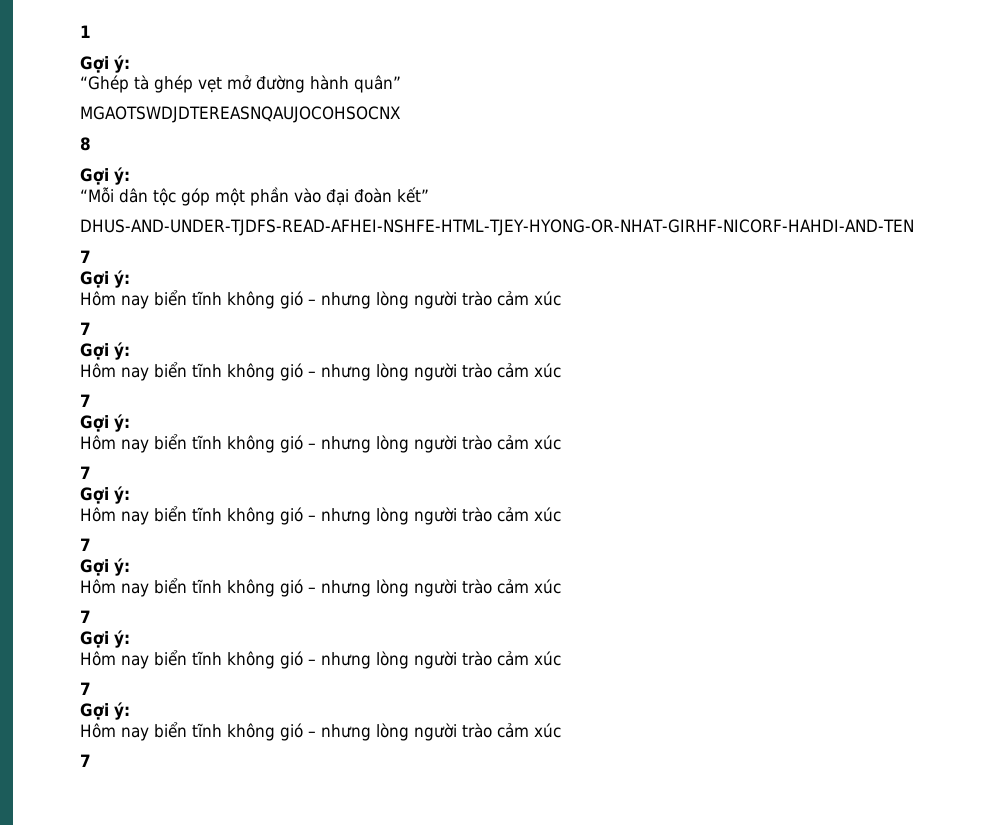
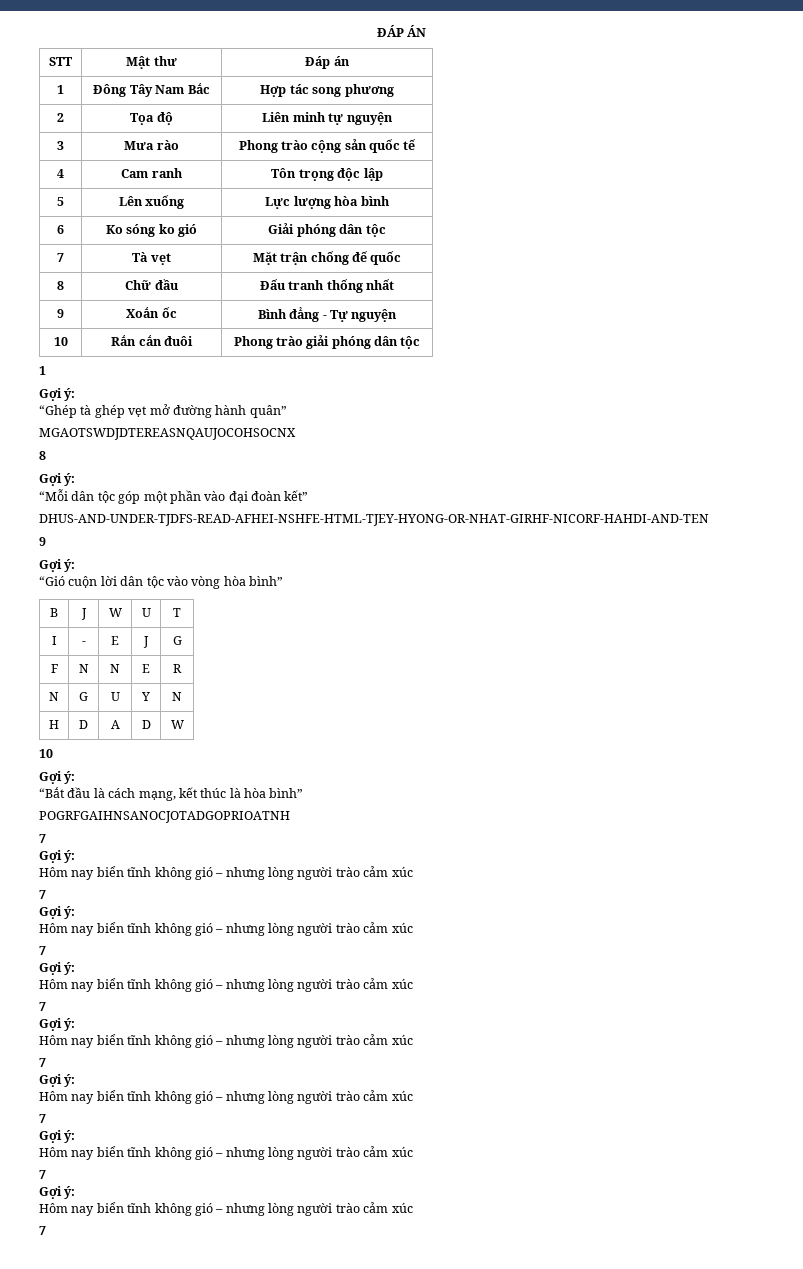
+ ĐÁP ÁN
+ STT | Mật thư | Đáp án
+ 1 | Đông Tây Nam Bắc | Hợp tác song phương
+ 2 | Tọa độ | Liên minh tự nguyện
+ 3 | Mưa rào | Phong trào cộng sản quốc tế
+ 4 | Cam ranh | Tôn trọng độc lập
+ 5 | Lên xuống | Lực lượng hòa bình
+ 6 | Ko sóng ko gió | Giải phóng dân tộc
+ 7 | Tà vẹt | Mặt trận chống đế quốc
+ 8 | Chữ đầu | Đấu tranh thống nhất
+ 9 | Xoắn ốc | Bình đẳng - Tự nguyện
+ 10 | Rắn cắn đuôi | Phong trào giải phóng dân tộc
  DHUS-AND-UNDER-TJDFS-READ-AFHEI-NSHFE-HTML-TJEY-HYONG-OR-NHAT-GIRHF-NICORF-HAHDI-AND-TEN
+ 9
+ Gợi ý:
+ “Gió cuộn lời dân tộc vào vòng hòa bình”
+ B | J | W | U | T
+ I | - | E | J | G
+ F | N | N | E | R
+ N | G | U | Y | N
+ H | D | A | D | W
+ 10
+ Gợi ý:
+ “Bắt đầu là cách mạng, kết thúc là hòa bình”
+ POGRFGAIHNSANOCJOTADGOPRIOATNH

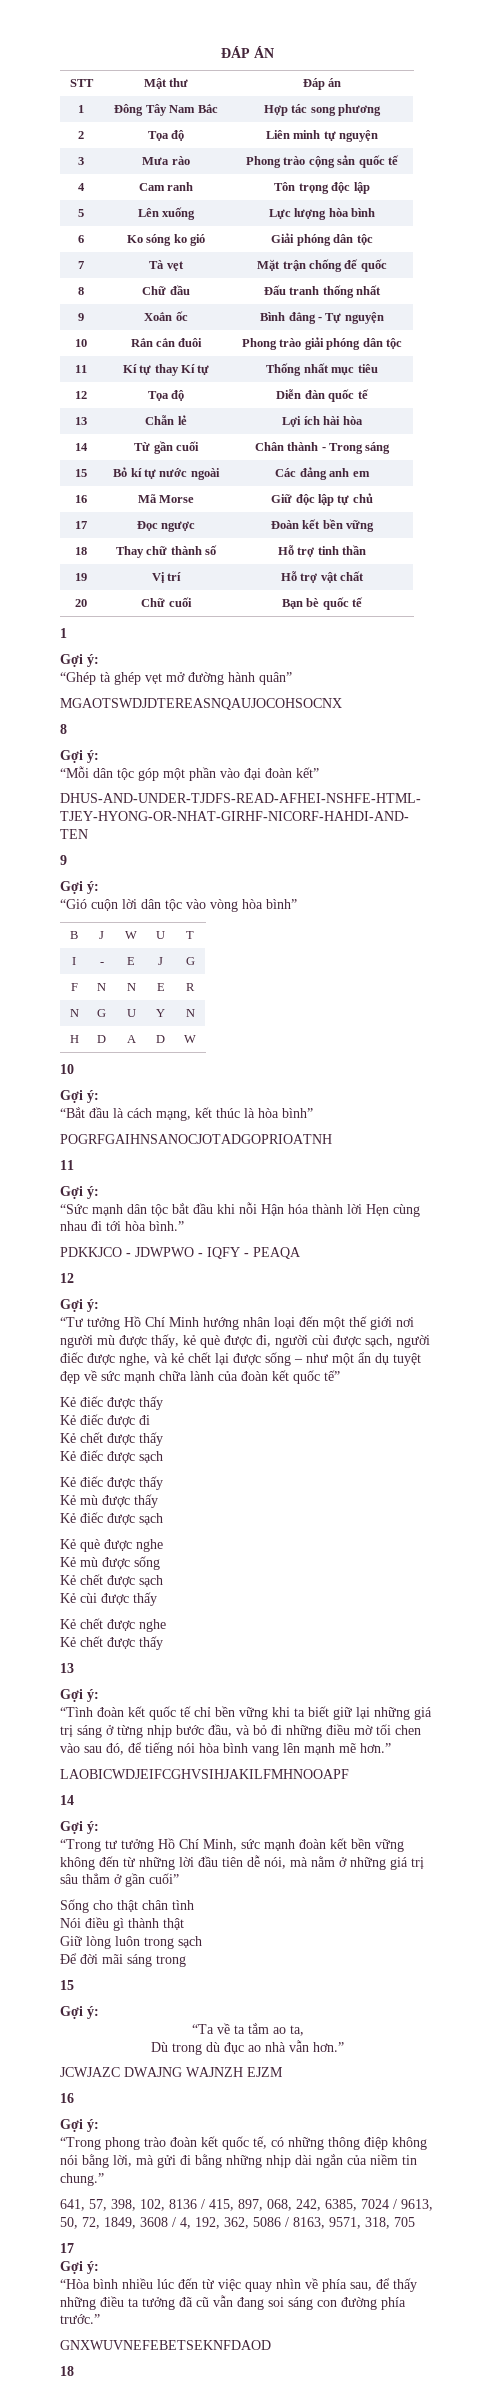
+ 11 | Kí tự thay Kí tự | Thống nhất mục tiêu
+ 12 | Tọa độ | Diễn đàn quốc tế
+ 13 | Chẵn lẻ | Lợi ích hài hòa
+ 14 | Từ gần cuối | Chân thành - Trong sáng
+ 15 | Bỏ kí tự nước ngoài | Các đảng anh em
+ 16 | Mã Morse | Giữ độc lập tự chủ
+ 17 | Đọc ngược | Đoàn kết bền vững
+ 18 | Thay chữ thành số | Hỗ trợ tinh thần
+ 19 | Vị trí | Hỗ trợ vật chất
+ 20 | Chữ cuối | Bạn bè quốc tế
  POGRFGAIHNSANOCJOTADGOPRIOATNH
- 7
+ 11
  Gợi ý:
- Hôm nay biển tĩnh không gió – nhưng lòng người trào cảm xúc
- 7
+ “Sức mạnh dân tộc bắt đầu khi nỗi Hận hóa thành lời Hẹn cùng nhau đi tới hòa bình.”
+ PDKKJCO - JDWPWO - IQFY - PEAQA
+ 12
  Gợi ý:
- Hôm nay biển tĩnh không gió – nhưng lòng người trào cảm xúc
- 7
+ “Tư tưởng Hồ Chí Minh hướng nhân loại đến một thế giới nơi người mù được thấy, kẻ què được đi, người cùi được sạch, người điếc được nghe, và kẻ chết lại được sống – như một ẩn dụ tuyệt đẹp về sức mạnh chữa lành của đoàn kết quốc tế”
+ Kẻ điếc được thấy
+ Kẻ điếc được đi
+ Kẻ chết được thấy
+ Kẻ điếc được sạch
+ Kẻ điếc được thấy
+ Kẻ mù được thấy
+ Kẻ điếc được sạch
+ Kẻ què được nghe
+ Kẻ mù được sống
+ Kẻ chết được sạch
+ Kẻ cùi được thấy
+ Kẻ chết được nghe
+ Kẻ chết được thấy
+ 13
  Gợi ý:
- Hôm nay biển tĩnh không gió – nhưng lòng người trào cảm xúc
- 7
+ “Tình đoàn kết quốc tế chỉ bền vững khi ta biết giữ lại những giá trị sáng ở từng nhịp bước đầu, và bỏ đi những điều mờ tối chen vào sau đó, để tiếng nói hòa bình vang lên mạnh mẽ hơn.”
+ LAOBICWDJEIFCGHVSIHJAKILFMHNOOAPF
+ 14
  Gợi ý:
- Hôm nay biển tĩnh không gió – nhưng lòng người trào cảm xúc
- 7
+ “Trong tư tưởng Hồ Chí Minh, sức mạnh đoàn kết bền vững không đến từ những lời đầu tiên dễ nói, mà nằm ở những giá trị sâu thẳm ở gần cuối”
+ Sống cho thật chân tình
+ Nói điều gì thành thật
+ Giữ lòng luôn trong sạch
+ Để đời mãi sáng trong
+ 15
  Gợi ý:
- Hôm nay biển tĩnh không gió – nhưng lòng người trào cảm xúc
- 7
+ “Ta về ta tắm ao ta,
+ Dù trong dù đục ao nhà vẫn hơn.”
+ JCWJAZC DWAJNG WAJNZH EJZM
+ 16
  Gợi ý:
- Hôm nay biển tĩnh không gió – nhưng lòng người trào cảm xúc
- 7
+ “Trong phong trào đoàn kết quốc tế, có những thông điệp không nói bằng lời, mà gửi đi bằng những nhịp dài ngắn của niềm tin chung.”
+ 641, 57, 398, 102, 8136 / 415, 897, 068, 242, 6385, 7024 / 9613, 50, 72, 1849, 3608 / 4, 192, 362, 5086 / 8163, 9571, 318, 705
+ 17
  Gợi ý:
- Hôm nay biển tĩnh không gió – nhưng lòng người trào cảm xúc
- 7
+ “Hòa bình nhiều lúc đến từ việc quay nhìn về phía sau, để thấy những điều ta tưởng đã cũ vẫn đang soi sáng con đường phía trước.”
+ GNXWUVNEFEBETSEKNFDAOD
+ 18

